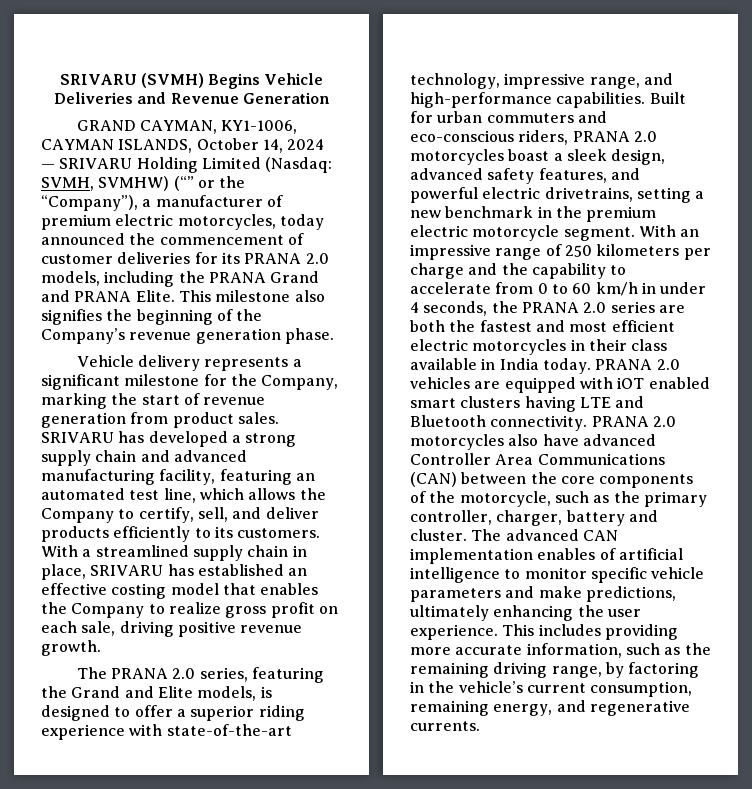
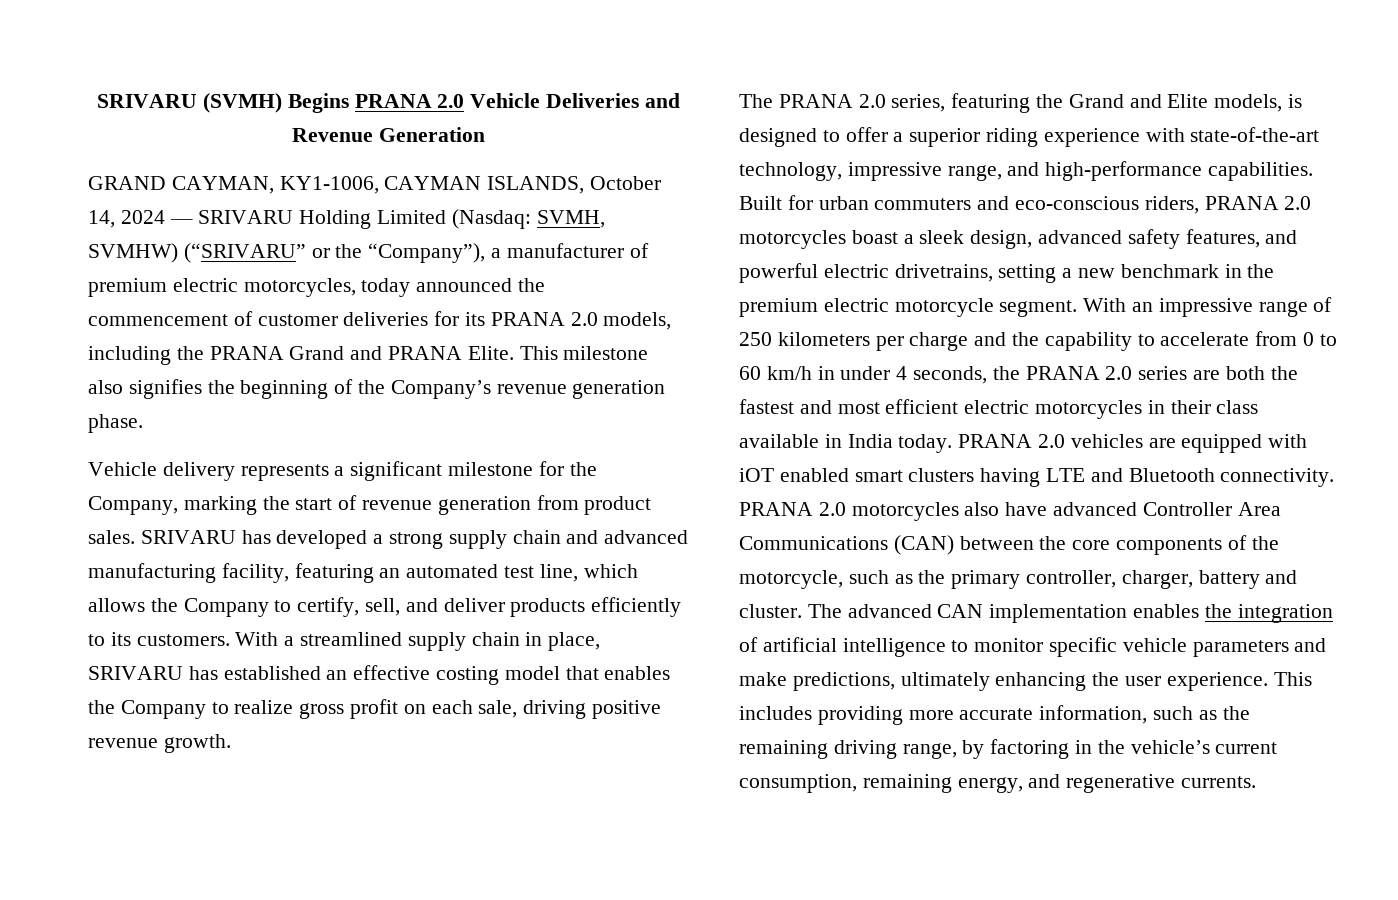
- SRIVARU (SVMH) Begins Vehicle Deliveries and Revenue Generation
+ SRIVARU (SVMH) Begins PRANA 2.0 Vehicle Deliveries and Revenue Generation
- GRAND CAYMAN, KY1-1006, CAYMAN ISLANDS, October 14, 2024 — SRIVARU Holding Limited (Nasdaq: SVMH, SVMHW) (“” or the “Company”), a manufacturer of premium electric motorcycles, today announced the commencement of customer deliveries for its PRANA 2.0 models, including the PRANA Grand and PRANA Elite.
+ GRAND CAYMAN, KY1-1006, CAYMAN ISLANDS, October 14, 2024 — SRIVARU Holding Limited (Nasdaq: SVMH, SVMHW) (“SRIVARU” or the “Company”), a manufacturer of premium electric motorcycles, today announced the commencement of customer deliveries for its PRANA 2.0 models, including the PRANA Grand and PRANA Elite.
- The advanced CAN implementation enables of artificial intelligence to monitor specific vehicle parameters and make predictions, ultimately enhancing the user experience.
+ The advanced CAN implementation enables the integration of artificial intelligence to monitor specific vehicle parameters and make predictions, ultimately enhancing the user experience.

